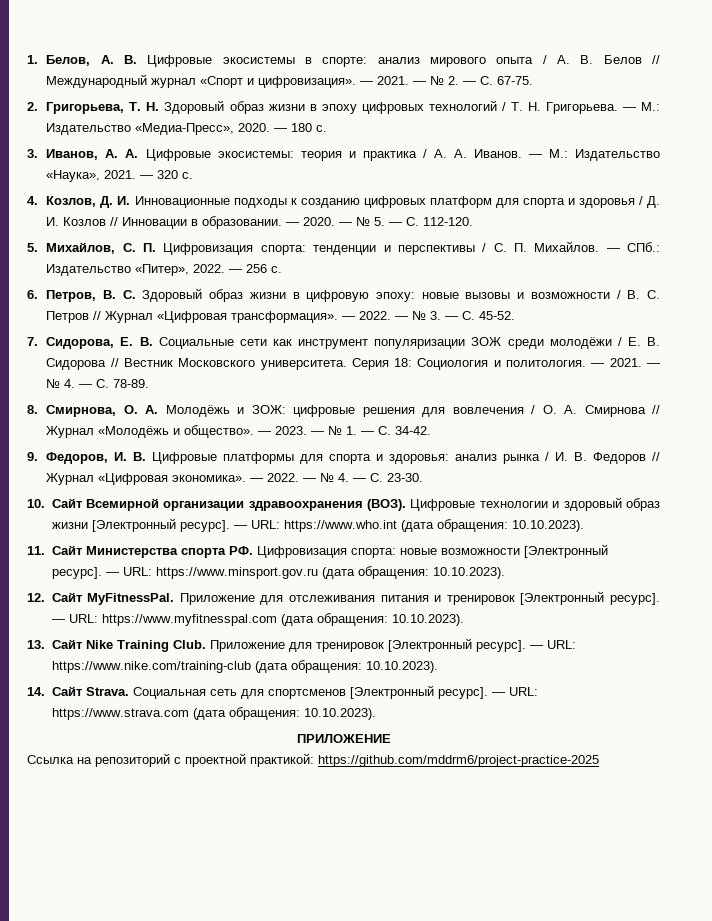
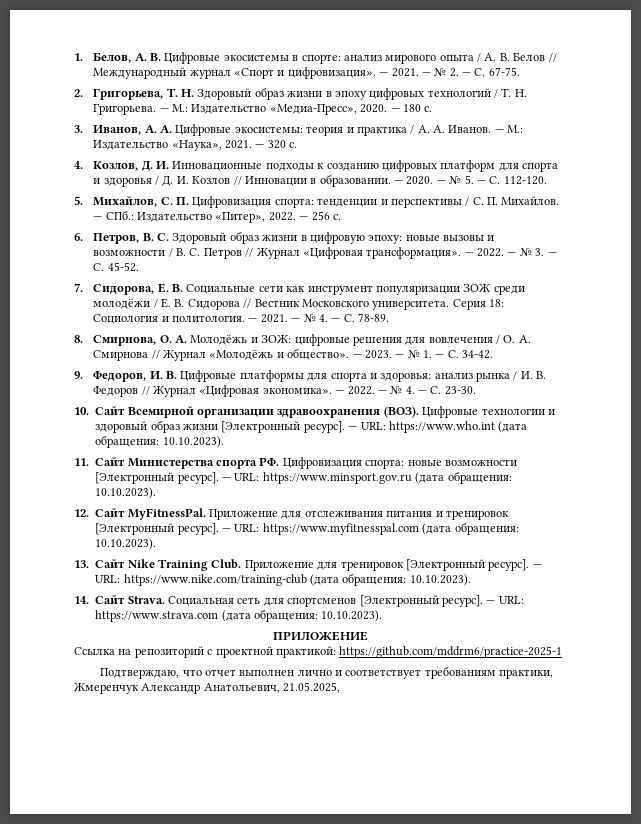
- Ссылка на репозиторий с проектной практикой: https://github.com/mddrm6/project-practice-2025
+ Ссылка на репозиторий с проектной практикой: https://github.com/mddrm6/practice-2025-1
+ Подтверждаю, что отчет выполнен лично и соответствует требованиям практики, Жмеренчук Александр Анатольевич, 21.05.2025,

